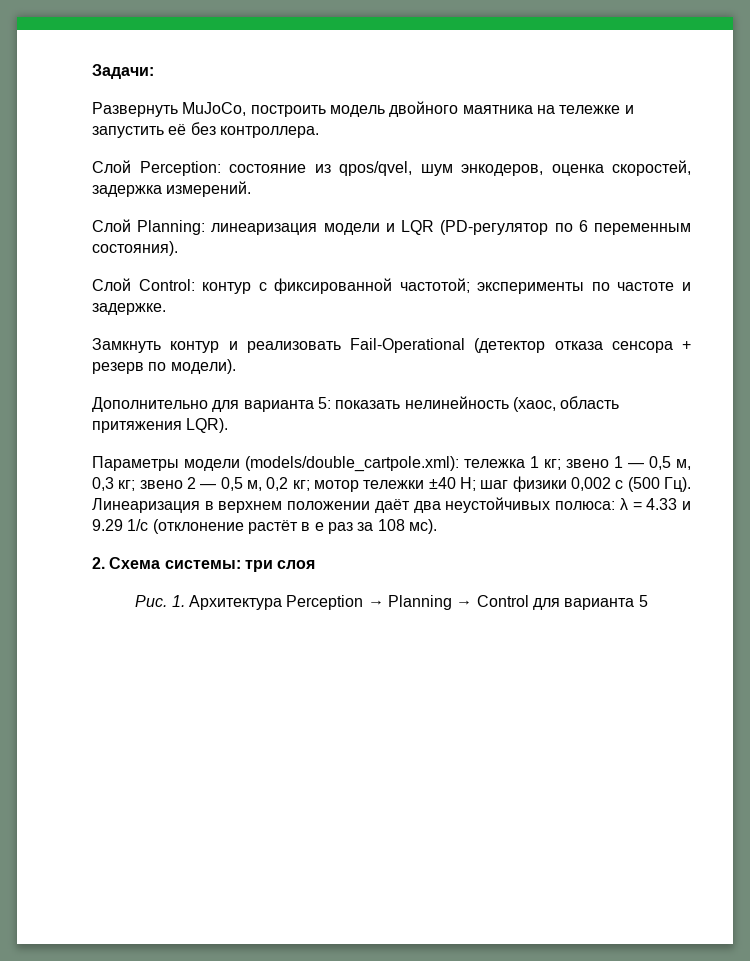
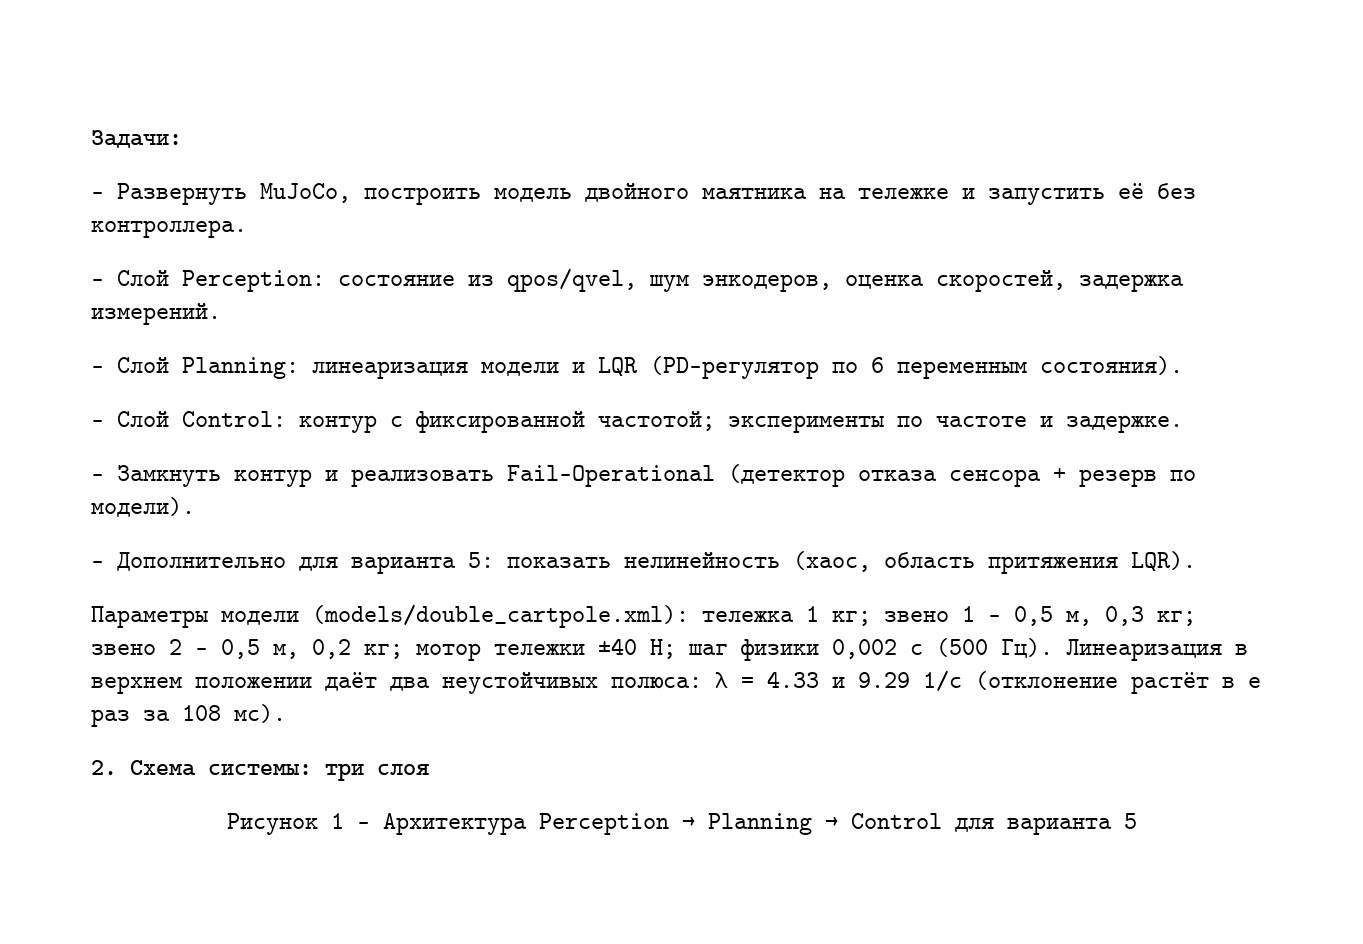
- Развернуть MuJoCo, построить модель двойного маятника на тележке и запустить её без контроллера.
+ – Развернуть MuJoCo, построить модель двойного маятника на тележке и запустить её без контроллера.
- Слой Perception: состояние из qpos/qvel, шум энкодеров, оценка скоростей, задержка измерений.
+ – Слой Perception: состояние из qpos/qvel, шум энкодеров, оценка скоростей, задержка измерений.
- Слой Planning: линеаризация модели и LQR (PD-регулятор по 6 переменным состояния).
+ – Слой Planning: линеаризация модели и LQR (PD-регулятор по 6 переменным состояния).
- Слой Control: контур с фиксированной частотой; эксперименты по частоте и задержке.
+ – Слой Control: контур с фиксированной частотой; эксперименты по частоте и задержке.
- Замкнуть контур и реализовать Fail-Operational (детектор отказа сенсора + резерв по модели).
+ – Замкнуть контур и реализовать Fail-Operational (детектор отказа сенсора + резерв по модели).
- Дополнительно для варианта 5: показать нелинейность (хаос, область притяжения LQR).
+ – Дополнительно для варианта 5: показать нелинейность (хаос, область притяжения LQR).
- Параметры модели (models/double_cartpole.xml): тележка 1 кг; звено 1 — 0,5 м, 0,3 кг; звено 2 — 0,5 м, 0,2 кг; мотор тележки ±40 Н; шаг физики 0,002 с (500 Гц). Линеаризация в верхнем положении даёт два неустойчивых полюса: λ = 4.33 и 9.29 1/с (отклонение растёт в e раз за 108 мс).
+ Параметры модели (models/double_cartpole.xml): тележка 1 кг; звено 1 – 0,5 м, 0,3 кг; звено 2 – 0,5 м, 0,2 кг; мотор тележки ±40 Н; шаг физики 0,002 с (500 Гц). Линеаризация в верхнем положении даёт два неустойчивых полюса: λ = 4.33 и 9.29 1/с (отклонение растёт в e раз за 108 мс).
- Рис. 1. Архитектура Perception → Planning → Control для варианта 5
+ Рисунок 1 – Архитектура Perception → Planning → Control для варианта 5

